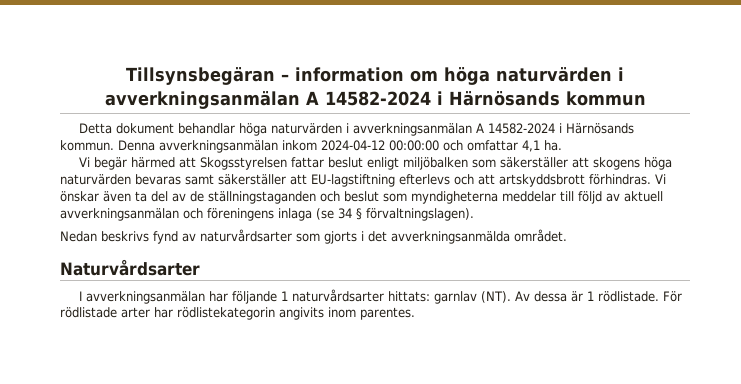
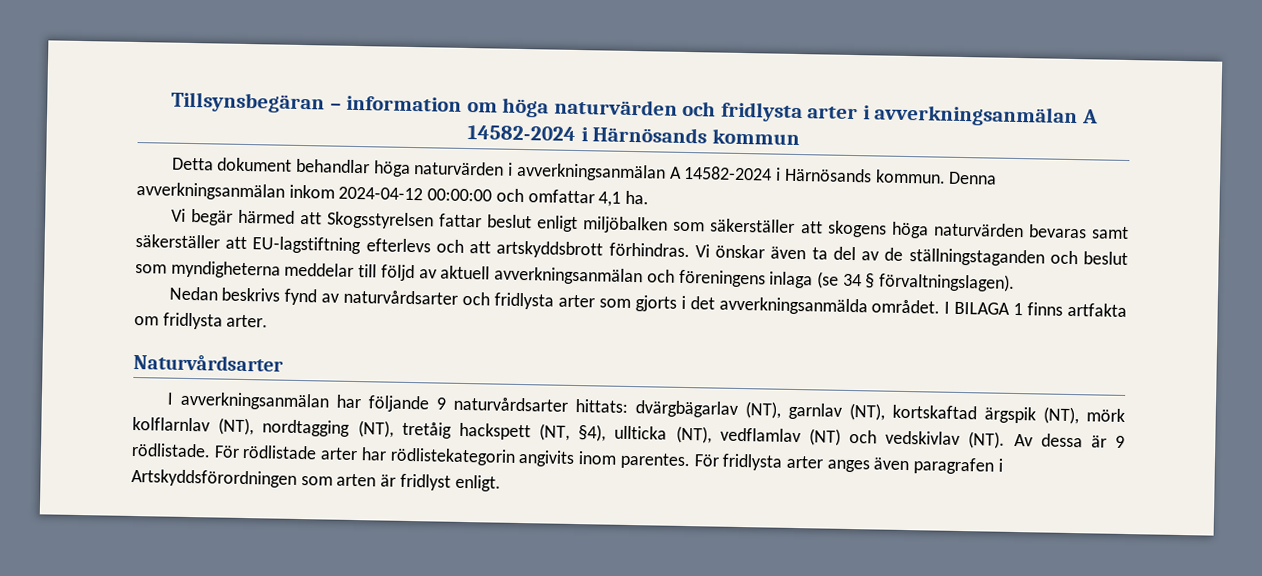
- Tillsynsbegäran – information om höga naturvärden i avverkningsanmälan A 14582-2024 i Härnösands kommun
+ Tillsynsbegäran – information om höga naturvärden och fridlysta arter i avverkningsanmälan A 14582-2024 i Härnösands kommun
- Nedan beskrivs fynd av naturvårdsarter som gjorts i det avverkningsanmälda området.
+ Nedan beskrivs fynd av naturvårdsarter och fridlysta arter som gjorts i det avverkningsanmälda området. I BILAGA 1 finns artfakta om fridlysta arter.
- I avverkningsanmälan har följande 1 naturvårdsarter hittats: garnlav (NT). Av dessa är 1 rödlistade.
+ I avverkningsanmälan har följande 9 naturvårdsarter hittats: dvärgbägarlav (NT), garnlav (NT), kortskaftad ärgspik (NT), mörk kolflarnlav (NT), nordtagging (NT), tretåig hackspett (NT, §4), ullticka (NT), vedflamlav (NT) och vedskivlav (NT). Av dessa är 9 rödlistade.
+ För fridlysta arter anges även paragrafen i Artskyddsförordningen som arten är fridlyst enligt.

